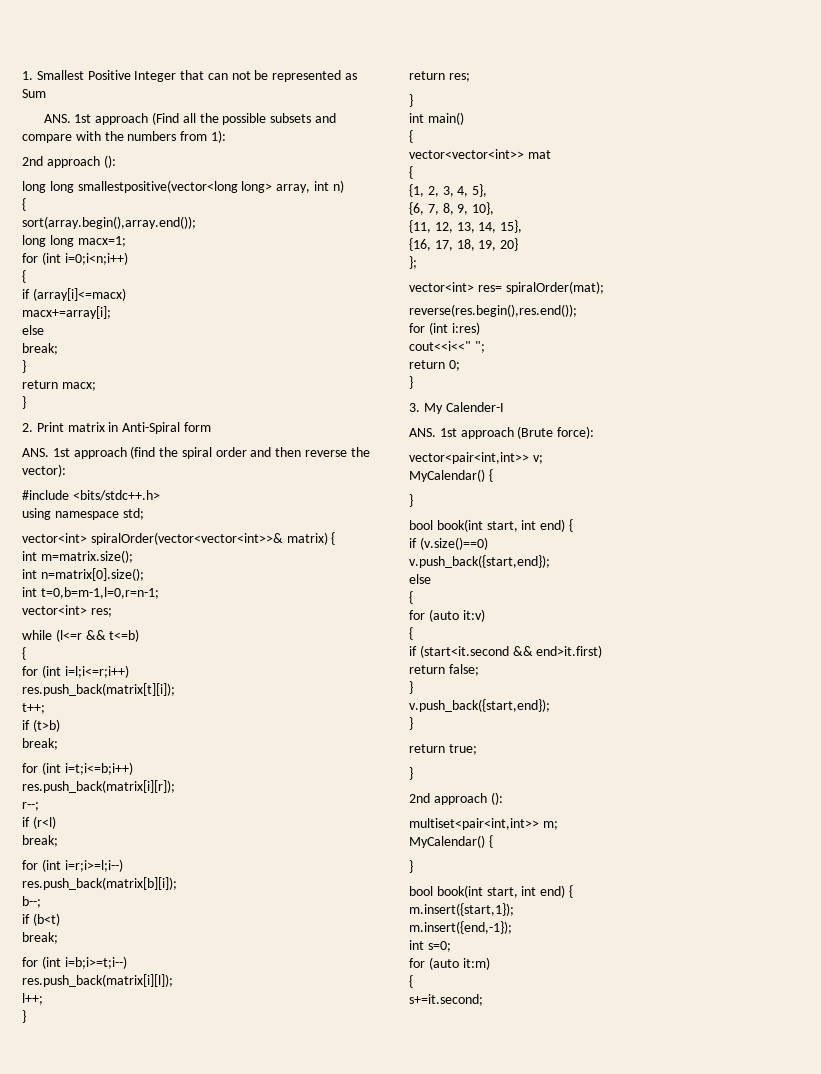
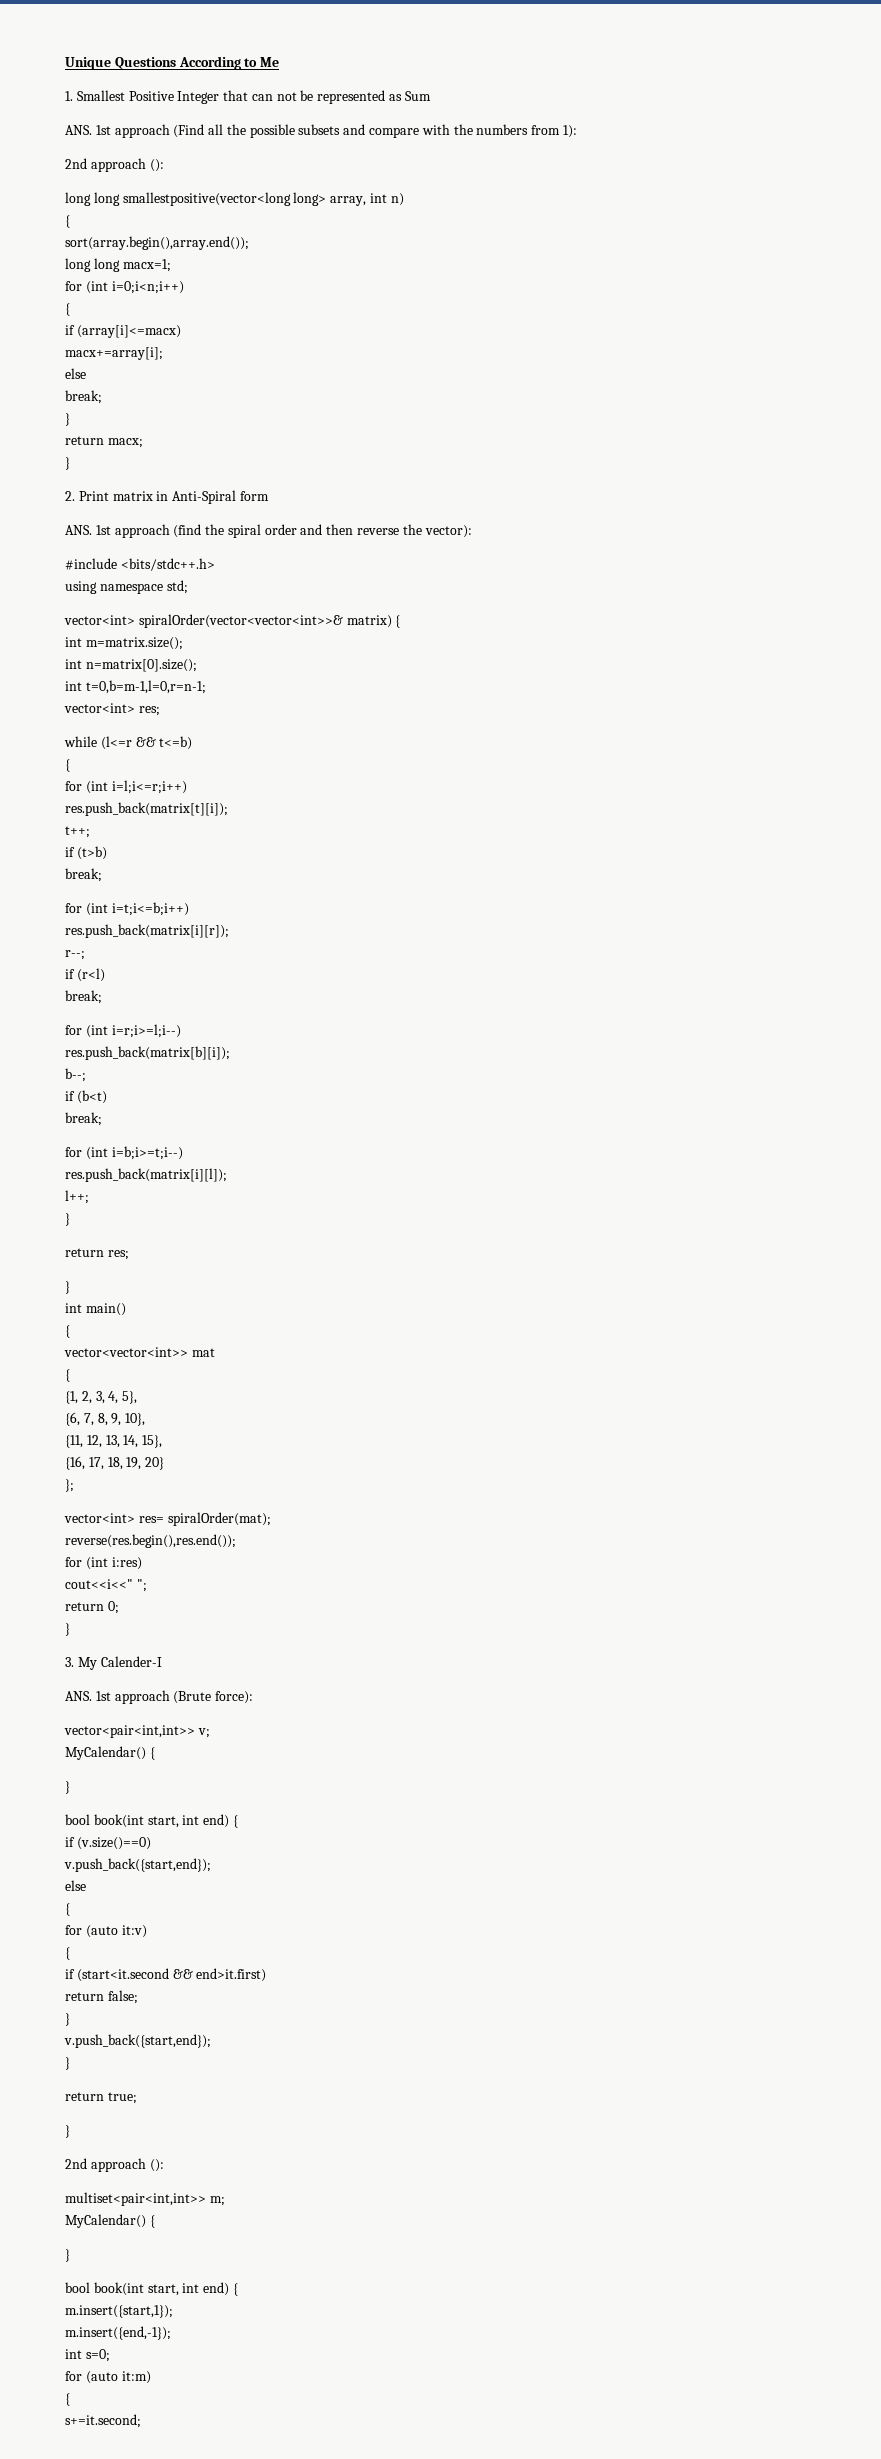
+ Unique Questions According to Me

